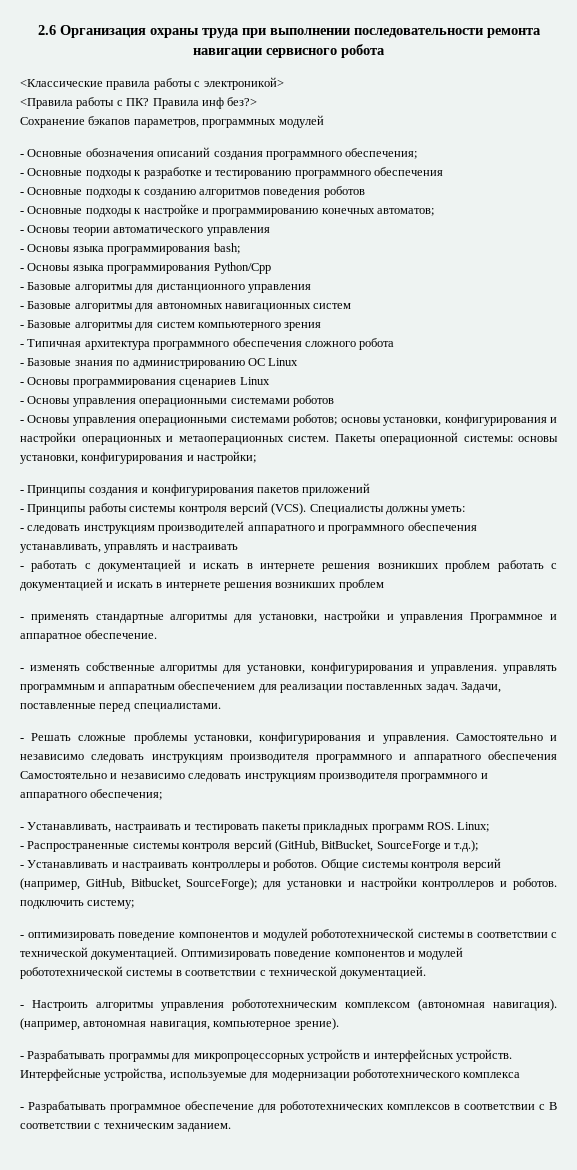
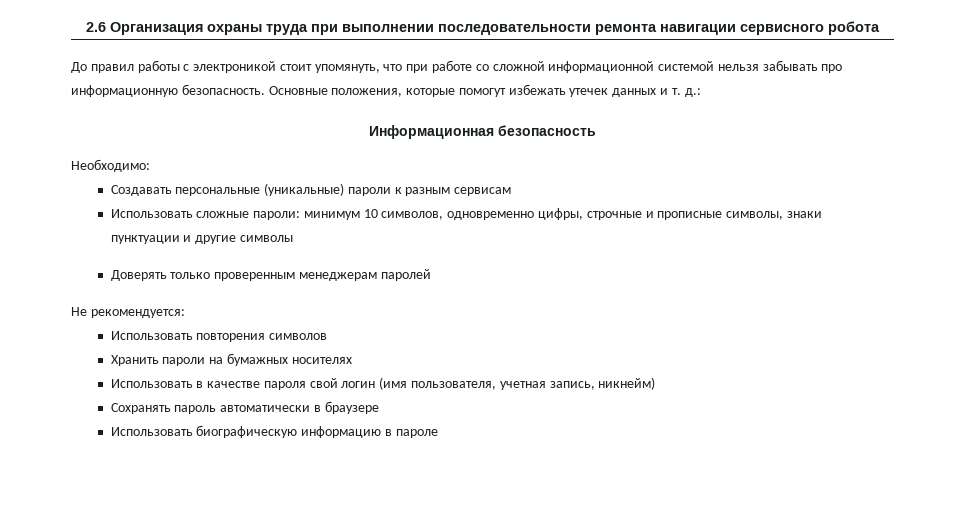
- <Классические правила работы с электроникой>
- <Правила работы с ПК? Правила инф без?>
- Сохранение бэкапов параметров, программных модулей
- - Основные обозначения описаний создания программного обеспечения;
- - Основные подходы к разработке и тестированию программного обеспечения
- - Основные подходы к созданию алгоритмов поведения роботов
- - Основные подходы к настройке и программированию конечных автоматов;
- - Основы теории автоматического управления
- - Основы языка программирования bash;
- - Основы языка программирования Python/Cpp
- - Базовые алгоритмы для дистанционного управления
- - Базовые алгоритмы для автономных навигационных систем
- - Базовые алгоритмы для систем компьютерного зрения
- - Типичная архитектура программного обеспечения сложного робота
- - Базовые знания по администрированию ОС Linux
- - Основы программирования сценариев Linux
- - Основы управления операционными системами роботов
- - Основы управления операционными системами роботов; основы установки, конфигурирования и настройки операционных и метаоперационных систем. Пакеты операционной системы: основы установки, конфигурирования и настройки;
- - Принципы создания и конфигурирования пакетов приложений
- - Принципы работы системы контроля версий (VCS). Специалисты должны уметь:
- - следовать инструкциям производителей аппаратного и программного обеспечения устанавливать, управлять и настраивать
- - работать с документацией и искать в интернете решения возникших проблем работать с документацией и искать в интернете решения возникших проблем
- - применять стандартные алгоритмы для установки, настройки и управления Программное и аппаратное обеспечение.
- - изменять собственные алгоритмы для установки, конфигурирования и управления. управлять программным и аппаратным обеспечением для реализации поставленных задач. Задачи, поставленные перед специалистами.
- - Решать сложные проблемы установки, конфигурирования и управления. Самостоятельно и независимо следовать инструкциям производителя программного и аппаратного обеспечения Самостоятельно и независимо следовать инструкциям производителя программного и аппаратного обеспечения;
- - Устанавливать, настраивать и тестировать пакеты прикладных программ ROS. Linux;
- - Распространенные системы контроля версий (GitHub, BitBucket, SourceForge и т.д.);
- - Устанавливать и настраивать контроллеры и роботов. Общие системы контроля версий (например, GitHub, Bitbucket, SourceForge); для установки и настройки контроллеров и роботов. подключить систему;
- - оптимизировать поведение компонентов и модулей робототехнической системы в соответствии с технической документацией. Оптимизировать поведение компонентов и модулей робототехнической системы в соответствии с технической документацией.
- - Настроить алгоритмы управления робототехническим комплексом (автономная навигация). (например, автономная навигация, компьютерное зрение).
- - Разрабатывать программы для микропроцессорных устройств и интерфейсных устройств. Интерфейсные устройства, используемые для модернизации робототехнического комплекса
- - Разрабатывать программное обеспечение для робототехнических комплексов в соответствии с В соответствии с техническим заданием.
+ До правил работы с электроникой стоит упомянуть, что при работе со сложной информационной системой нельзя забывать про информационную безопасность. Основные положения, которые помогут избежать утечек данных и т. д.:
+ Информационная безопасность
+ Необходимо:
+ Создавать персональные (уникальные) пароли к разным сервисам
+ Использовать сложные пароли: минимум 10 символов, одновременно цифры, строчные и прописные символы, знаки пунктуации и другие символы
+ Доверять только проверенным менеджерам паролей
+ Не рекомендуется:
+ Использовать повторения символов
+ Хранить пароли на бумажных носителях
+ Использовать в качестве пароля свой логин (имя пользователя, учетная запись, никнейм)
+ Сохранять пароль автоматически в браузере
+ Использовать биографическую информацию в пароле

